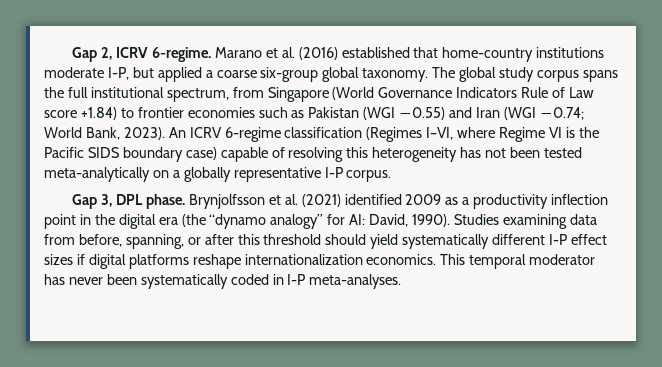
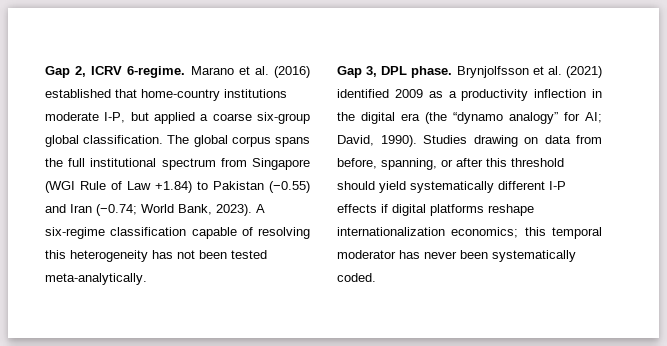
- Marano et al. (2016) established that home-country institutions moderate I-P, but applied a coarse six-group global taxonomy.
+ Marano et al. (2016) established that home-country institutions moderate I-P, but applied a coarse six-group global classification.
- The global study corpus spans the full institutional spectrum, from Singapore (World Governance Indicators Rule of Law score +1.84) to frontier economies such as Pakistan (WGI −0.55) and Iran (WGI −0.74; World Bank, 2023). An ICRV 6-regime classification (Regimes I–VI, where Regime VI is the Pacific SIDS boundary case) capable of resolving this heterogeneity has not been tested meta-analytically on a globally representative I-P corpus.
+ The global corpus spans the full institutional spectrum from Singapore (WGI Rule of Law +1.84) to Pakistan (−0.55) and Iran (−0.74; World Bank, 2023). A six-regime classification capable of resolving this heterogeneity has not been tested meta-analytically.
- Brynjolfsson et al. (2021) identified 2009 as a productivity inflection point in the digital era (the “dynamo analogy” for AI: David, 1990).
+ Brynjolfsson et al. (2021) identified 2009 as a productivity inflection in the digital era (the “dynamo analogy” for AI; David, 1990).
- Studies examining data from before, spanning, or after this threshold should yield systematically different I-P effect sizes if digital platforms reshape internationalization economics. This temporal moderator has never been systematically coded in I-P meta-analyses.
+ Studies drawing on data from before, spanning, or after this threshold should yield systematically different I-P effects if digital platforms reshape internationalization economics; this temporal moderator has never been systematically coded.

